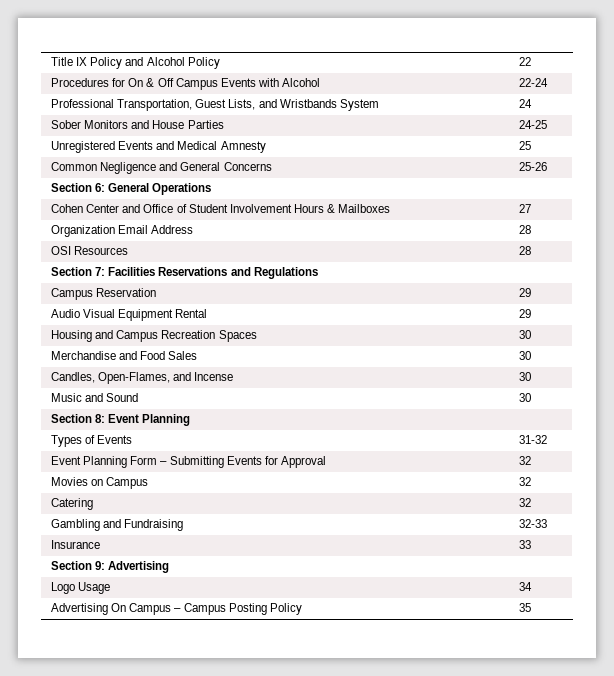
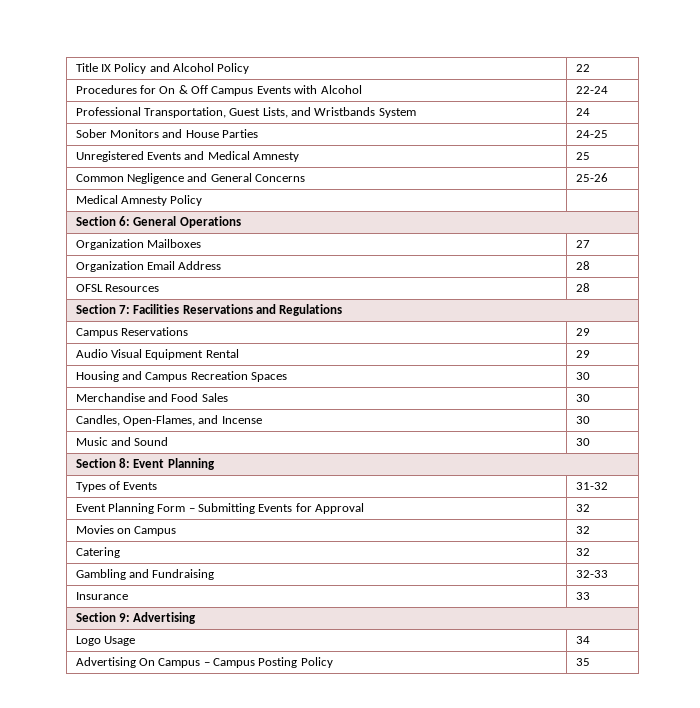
+ Medical Amnesty Policy |
- Cohen Center and Office of Student Involvement Hours & Mailboxes | 27
+ Organization Mailboxes | 27
- OSI Resources | 28
+ OFSL Resources | 28
- Campus Reservation | 29
+ Campus Reservations | 29

